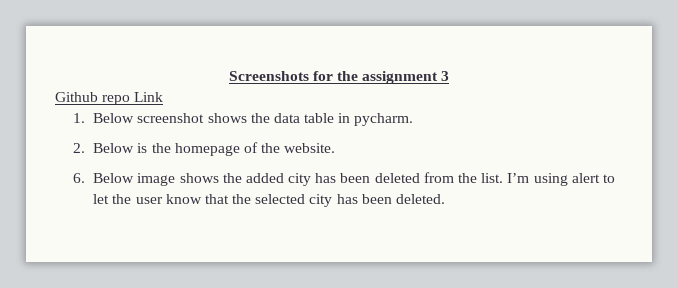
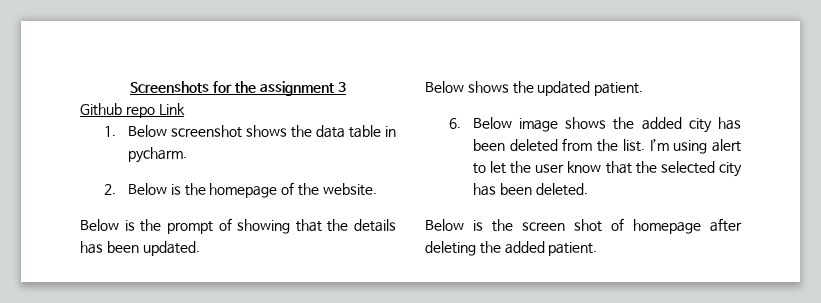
+ Below is the prompt of showing that the details has been updated.
+ Below shows the updated patient.
+ Below is the screen shot of homepage after deleting the added patient.

